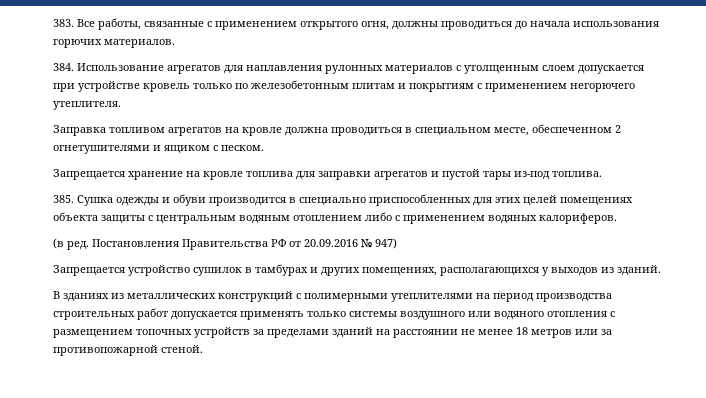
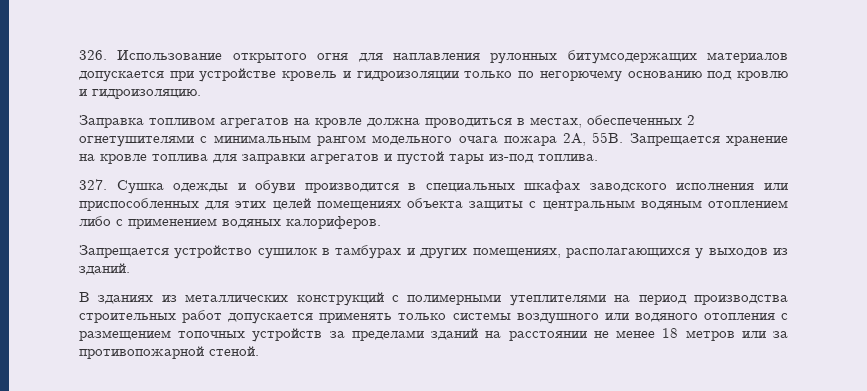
- 383. Все работы, связанные с применением открытого огня, должны проводиться до начала использования горючих материалов.
- 384. Использование агрегатов для наплавления рулонных материалов с утолщенным слоем допускается при устройстве кровель только по железобетонным плитам и покрытиям с применением негорючего утеплителя.
+ 326. Использование открытого огня для наплавления рулонных битумсодержащих материалов допускается при устройстве кровель и гидроизоляции только по негорючему основанию под кровлю и гидроизоляцию.
- Заправка топливом агрегатов на кровле должна проводиться в специальном месте, обеспеченном 2 огнетушителями и ящиком с песком.
- Запрещается хранение на кровле топлива для заправки агрегатов и пустой тары из-под топлива.
+ Заправка топливом агрегатов на кровле должна проводиться в местах, обеспеченных 2 огнетушителями с минимальным рангом модельного очага пожара 2A, 55B. Запрещается хранение на кровле топлива для заправки агрегатов и пустой тары из-под топлива.
- 385. Сушка одежды и обуви производится в специально приспособленных для этих целей помещениях объекта защиты с центральным водяным отоплением либо с применением водяных калориферов.
+ 327. Сушка одежды и обуви производится в специальных шкафах заводского исполнения или приспособленных для этих целей помещениях объекта защиты с центральным водяным отоплением либо с применением водяных калориферов.
- (в ред. Постановления Правительства РФ от 20.09.2016 № 947)

